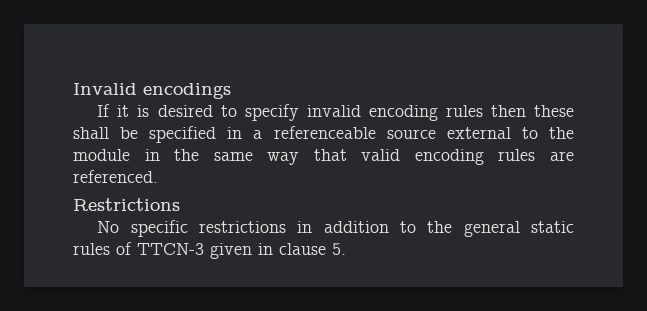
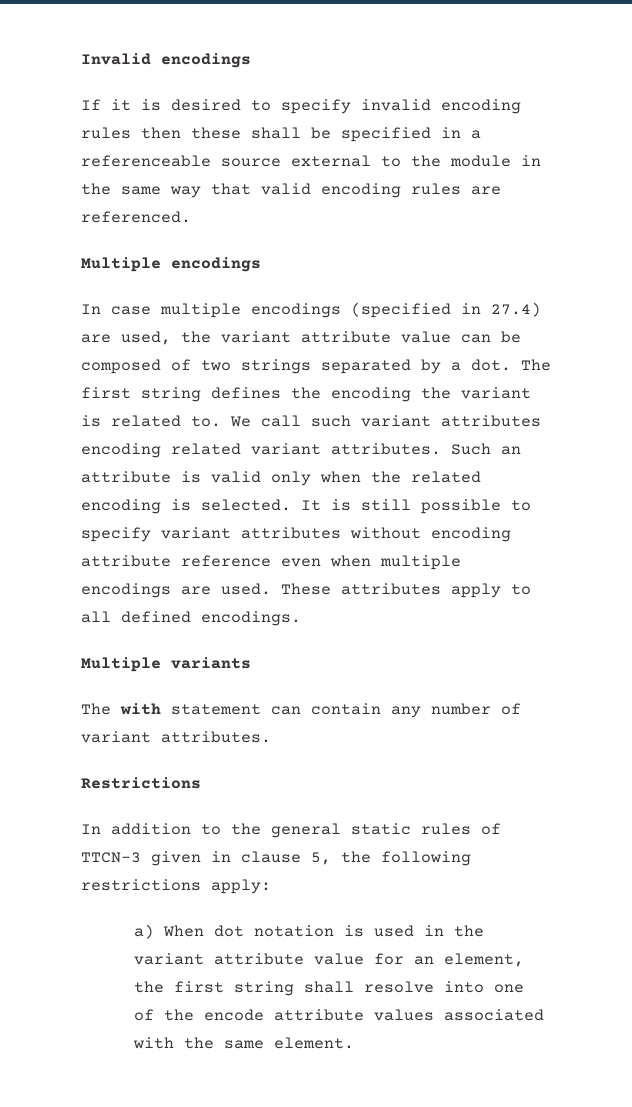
+ Multiple encodings
+ In case multiple encodings (specified in 27.4) are used, the variant attribute value can be composed of two strings separated by a dot. The first string defines the encoding the variant is related to. We call such variant attributes encoding related variant attributes. Such an attribute is valid only when the related encoding is selected. It is still possible to specify variant attributes without encoding attribute reference even when multiple encodings are used. These attributes apply to all defined encodings.
+ Multiple variants
+ The with statement can contain any number of variant attributes.
  Restrictions
- No specific restrictions in addition to the general static rules of TTCN-3 given in clause 5.
+ In addition to the general static rules of TTCN-3 given in clause 5, the following restrictions apply:
+ a) When dot notation is used in the variant attribute value for an element, the first string shall resolve into one of the encode attribute values associated with the same element.

